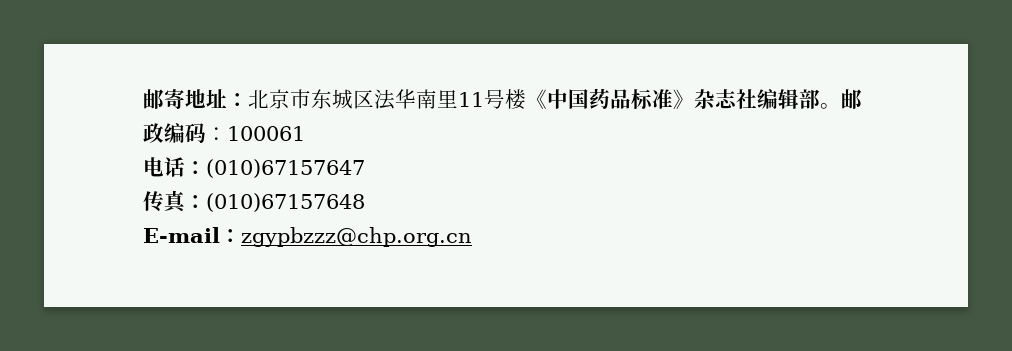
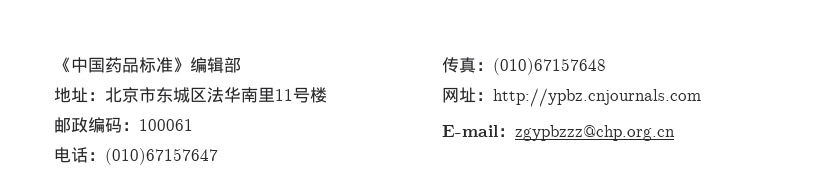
- 邮寄地址：北京市东城区法华南里11号楼《中国药品标准》杂志社编辑部。邮政编码：100061
+ 《中国药品标准》编辑部
+ 地址：北京市东城区法华南里11号楼
+ 邮政编码：100061
+ 网址：http://ypbz.cnjournals.com

